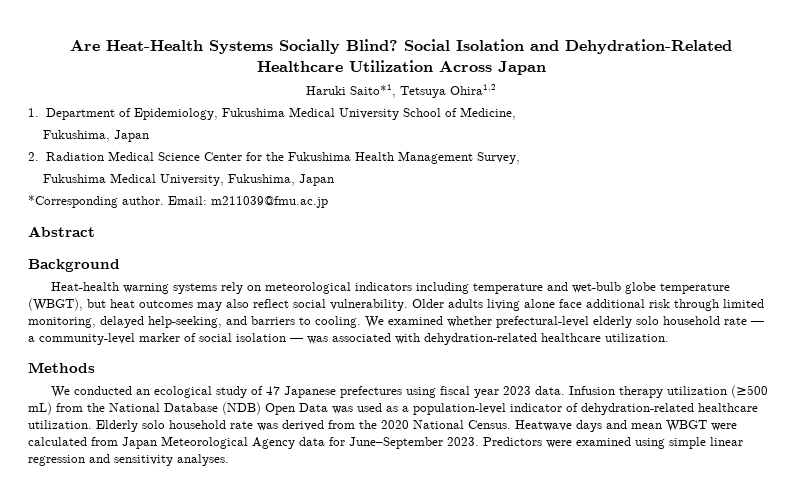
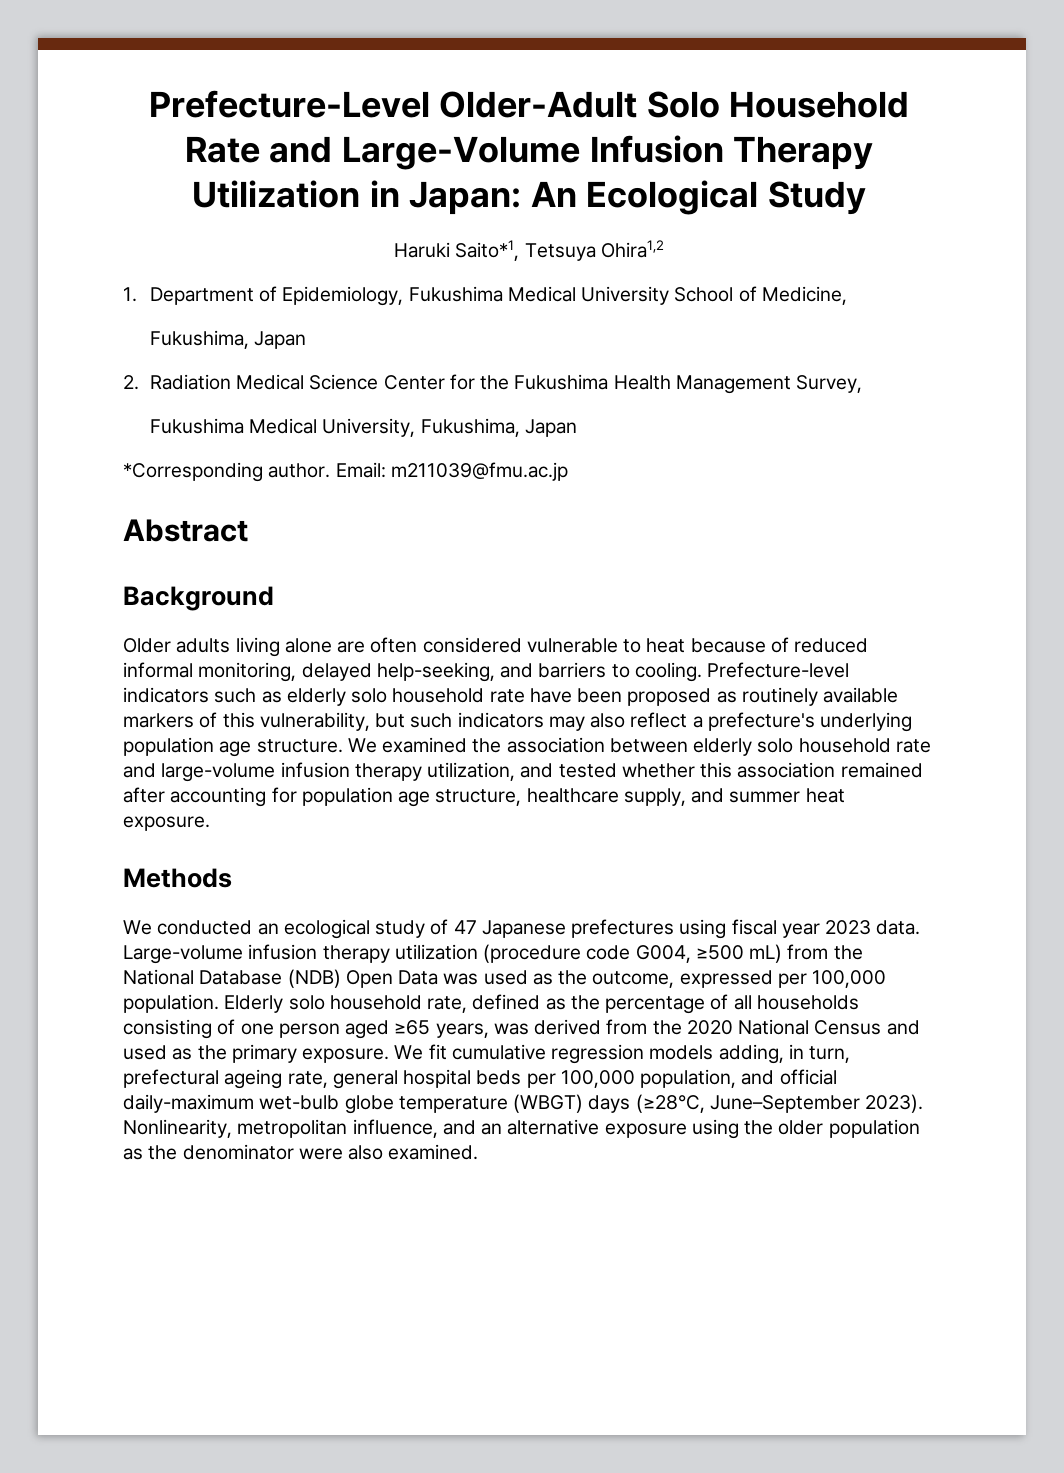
- Are Heat-Health Systems Socially Blind? Social Isolation and Dehydration-Related Healthcare Utilization Across Japan
+ Prefecture-Level Older-Adult Solo Household Rate and Large-Volume Infusion Therapy Utilization in Japan: An Ecological Study
- Heat-health warning systems rely on meteorological indicators including temperature and wet-bulb globe temperature (WBGT), but heat outcomes may also reflect social vulnerability. Older adults living alone face additional risk through limited monitoring, delayed help-seeking, and barriers to cooling.
+ Older adults living alone are often considered vulnerable to heat because of reduced informal monitoring, delayed help-seeking, and barriers to cooling.
- We examined whether prefectural-level elderly solo household rate — a community-level marker of social isolation — was associated with dehydration-related healthcare utilization.
+ Prefecture-level indicators such as elderly solo household rate have been proposed as routinely available markers of this vulnerability, but such indicators may also reflect a prefecture's underlying population age structure. We examined the association between elderly solo household rate and large-volume infusion therapy utilization, and tested whether this association remained after accounting for population age structure, healthcare supply, and summer heat exposure.
- Infusion therapy utilization (≥500 mL) from the National Database (NDB) Open Data was used as a population-level indicator of dehydration-related healthcare utilization. Elderly solo household rate was derived from the 2020 National Census. Heatwave days and mean WBGT were calculated from Japan Meteorological Agency data for June–September 2023. Predictors were examined using simple linear regression and sensitivity analyses.
+ Large-volume infusion therapy utilization (procedure code G004, ≥500 mL) from the National Database (NDB) Open Data was used as the outcome, expressed per 100,000 population. Elderly solo household rate, defined as the percentage of all households consisting of one person aged ≥65 years, was derived from the 2020 National Census and used as the primary exposure. We fit cumulative regression models adding, in turn, prefectural ageing rate, general hospital beds per 100,000 population, and official daily-maximum wet-bulb globe temperature (WBGT) days (≥28°C, June–September 2023). Nonlinearity, metropolitan influence, and an alternative exposure using the older population as the denominator were also examined.

